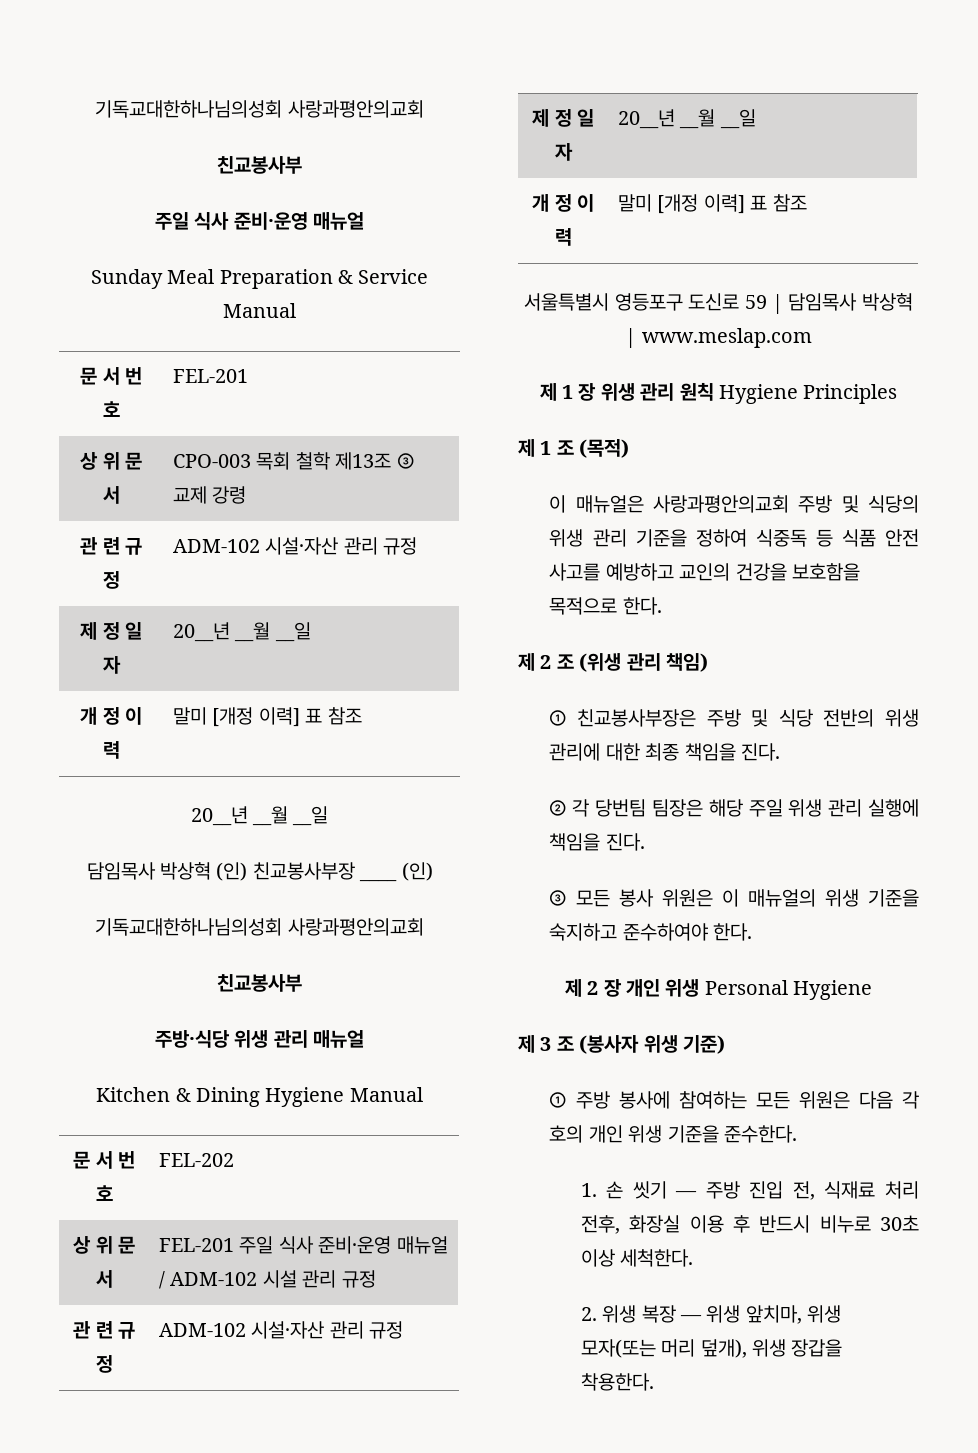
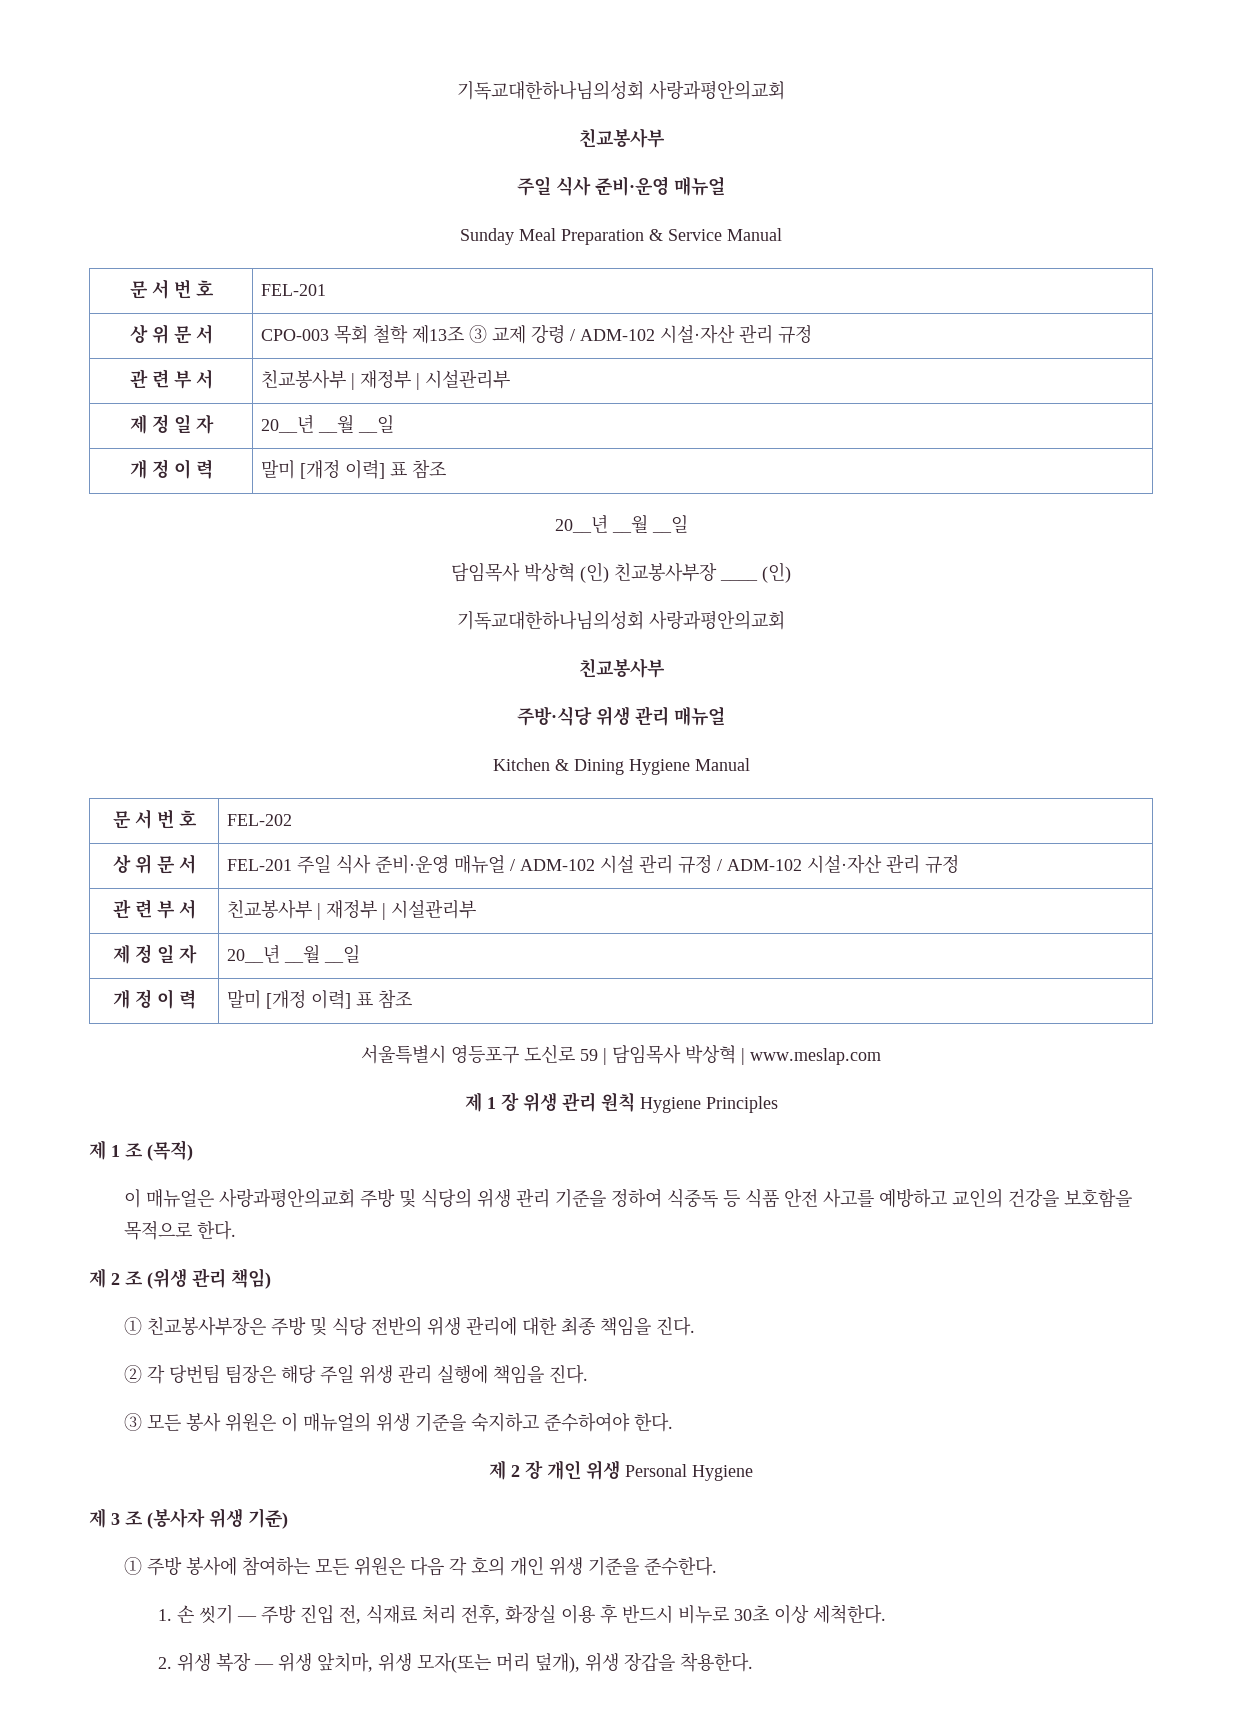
- 상 위 문 서 | CPO-003 목회 철학 제13조 ③ 교제 강령
- 관 련 규 정 | ADM-102 시설·자산 관리 규정
+ 상 위 문 서 | CPO-003 목회 철학 제13조 ③ 교제 강령 / ADM-102 시설·자산 관리 규정
+ 관 련 부 서 | 친교봉사부 | 재정부 | 시설관리부
- 상 위 문 서 | FEL-201 주일 식사 준비·운영 매뉴얼 / ADM-102 시설 관리 규정
- 관 련 규 정 | ADM-102 시설·자산 관리 규정
+ 상 위 문 서 | FEL-201 주일 식사 준비·운영 매뉴얼 / ADM-102 시설 관리 규정 / ADM-102 시설·자산 관리 규정
+ 관 련 부 서 | 친교봉사부 | 재정부 | 시설관리부

